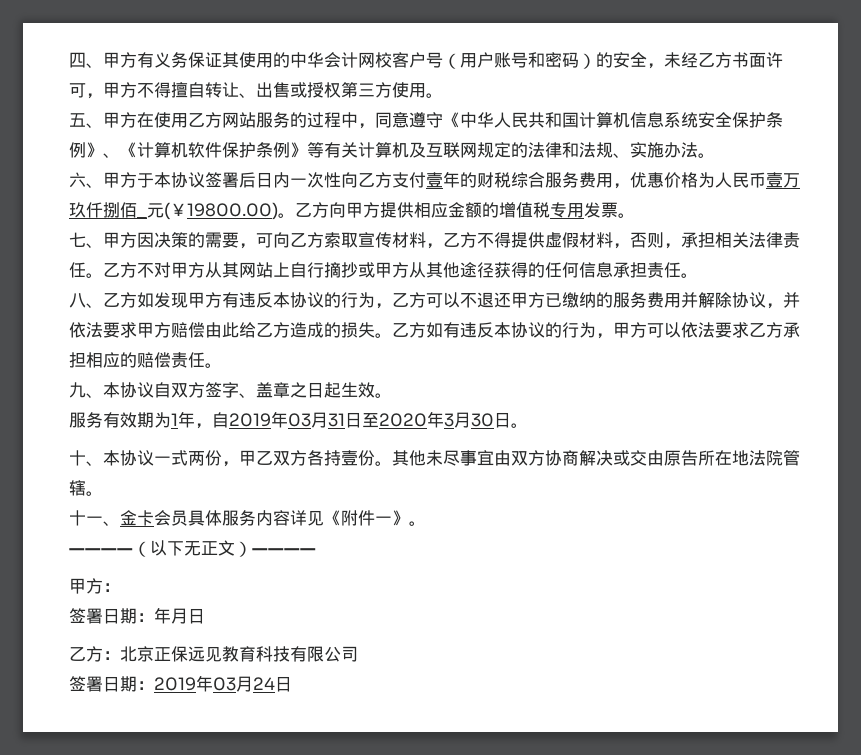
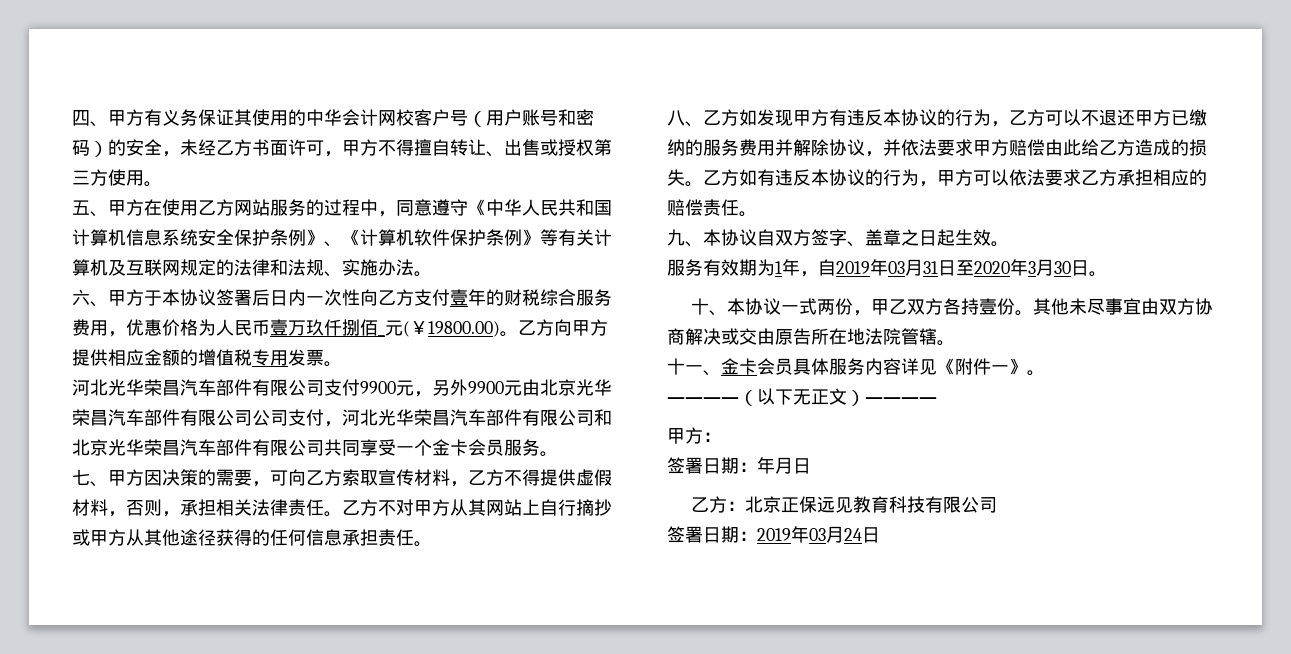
+ 河北光华荣昌汽车部件有限公司支付9900元，另外9900元由北京光华荣昌汽车部件有限公司公司支付，河北光华荣昌汽车部件有限公司和北京光华荣昌汽车部件有限公司共同享受一个金卡会员服务。

